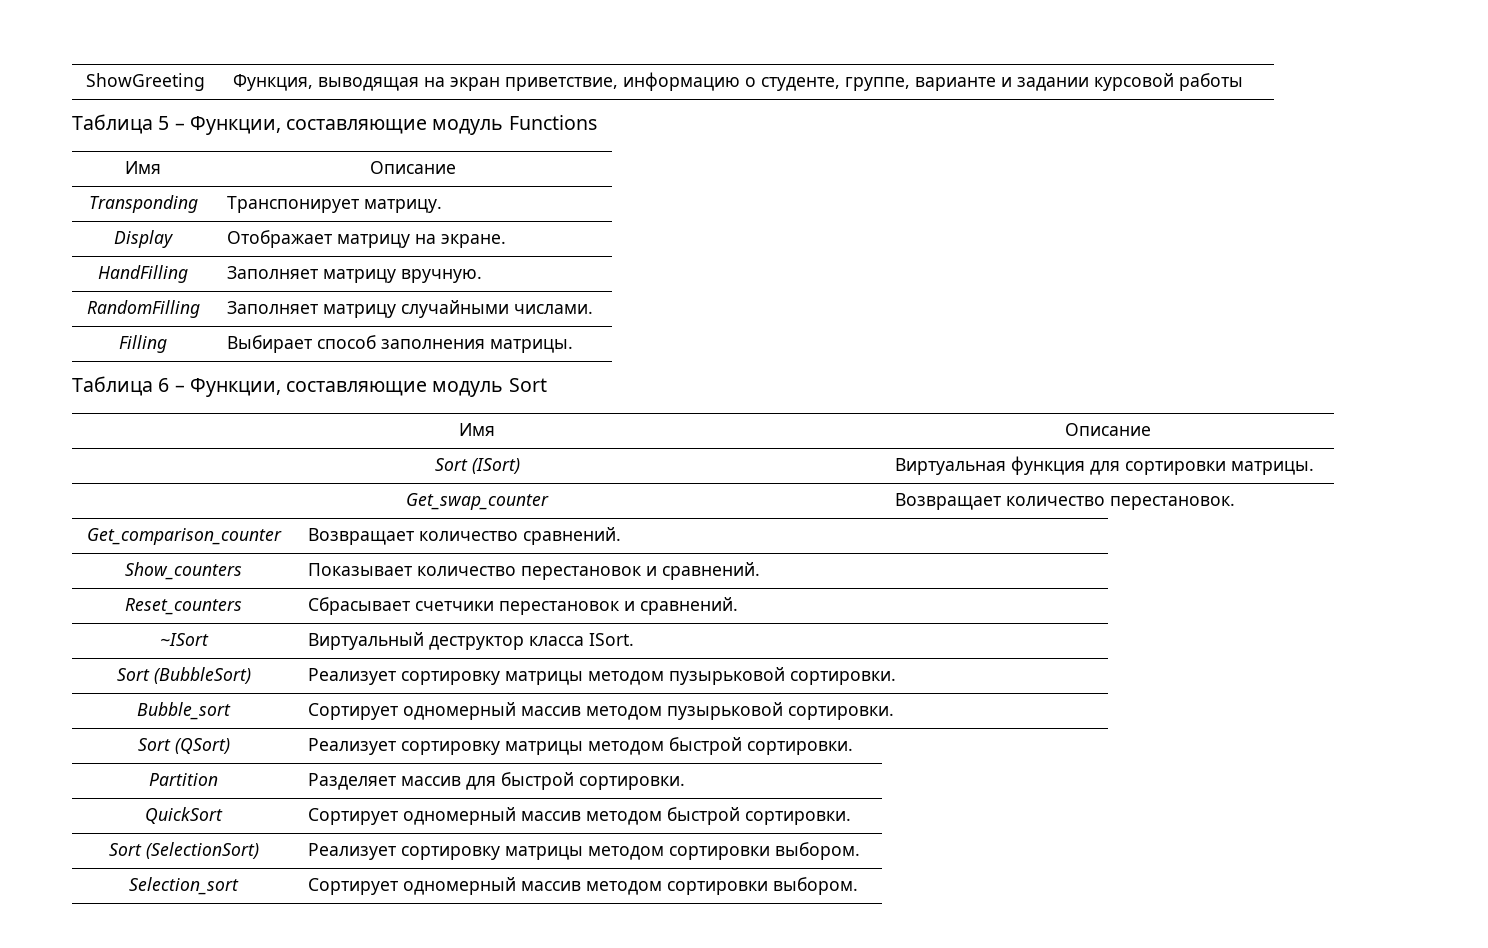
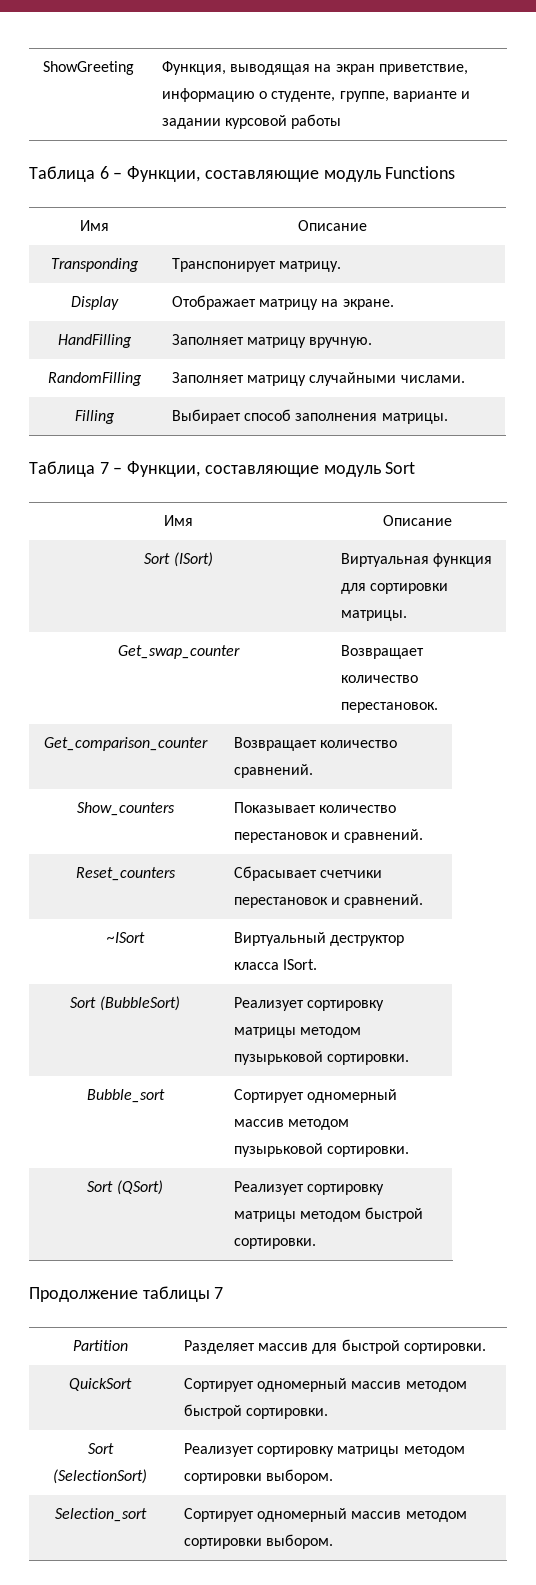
- Таблица 5 – Функции, составляющие модуль Functions
+ Таблица 6 – Функции, составляющие модуль Functions
- Таблица 6 – Функции, составляющие модуль Sort
+ Таблица 7 – Функции, составляющие модуль Sort
+ Продолжение таблицы 7

